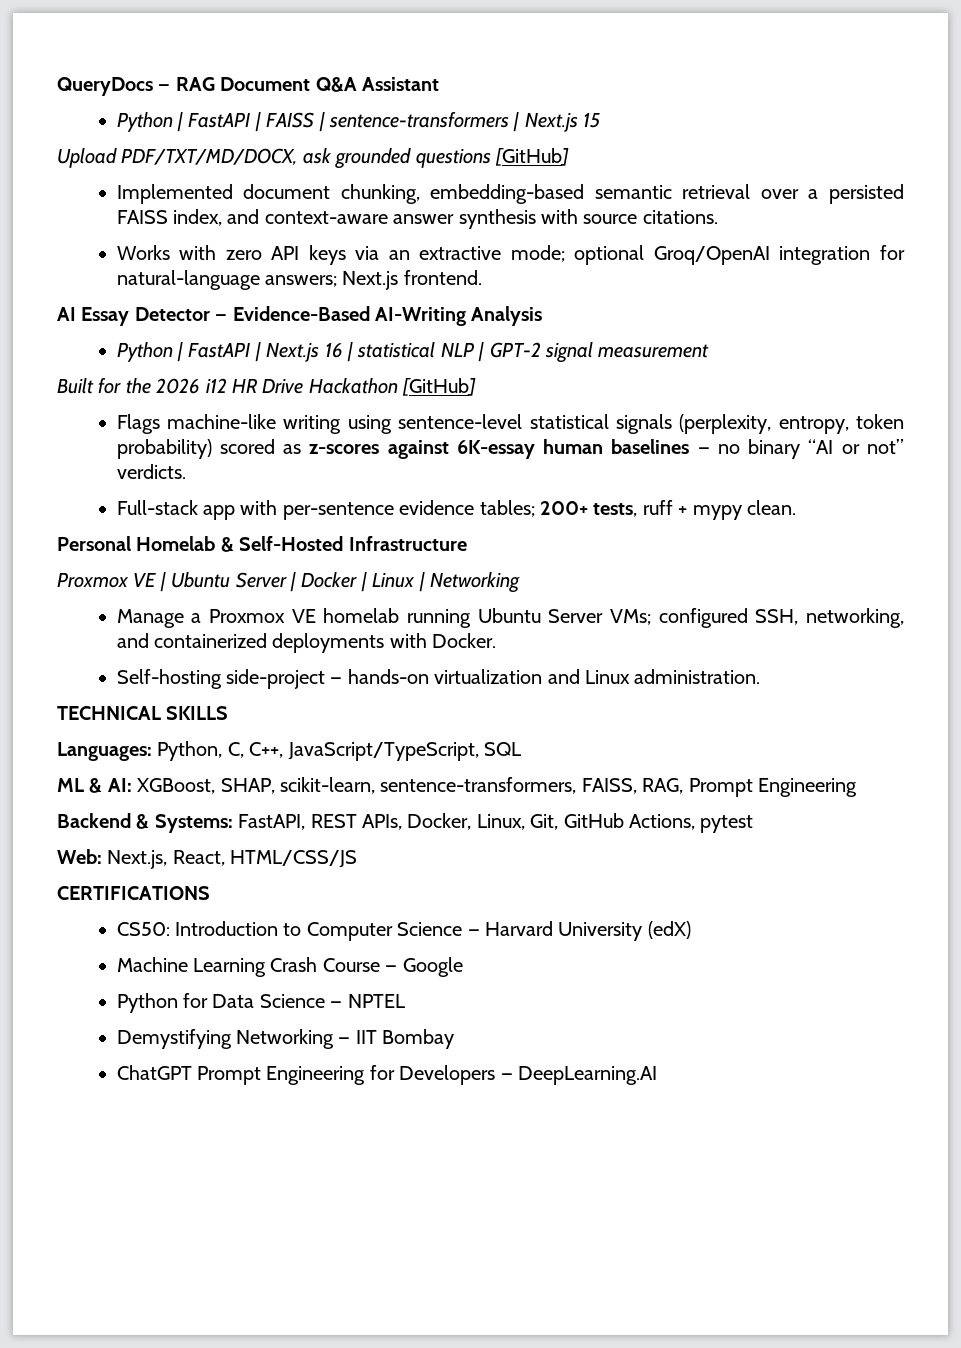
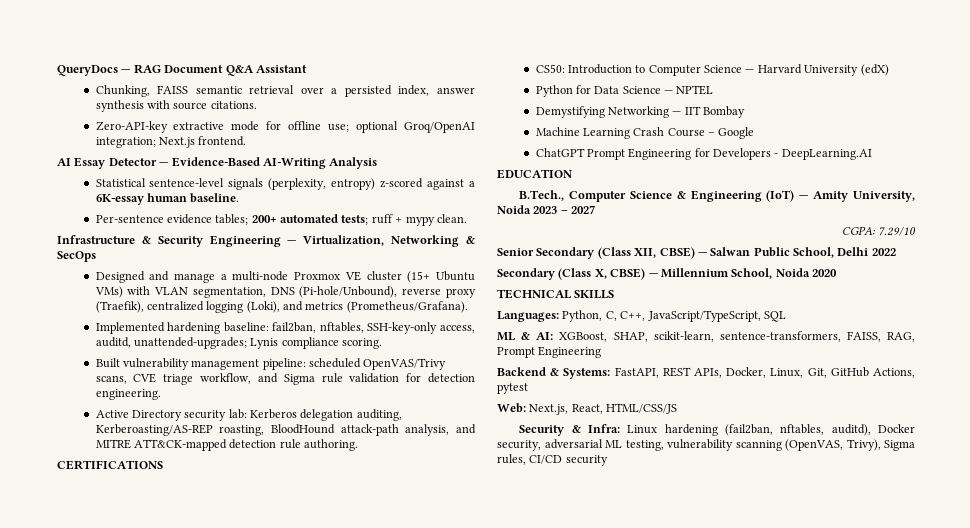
- Python | FastAPI | FAISS | sentence-transformers | Next.js 15
- Upload PDF/TXT/MD/DOCX, ask grounded questions [GitHub]
- Implemented document chunking, embedding-based semantic retrieval over a persisted FAISS index, and context-aware answer synthesis with source citations.
+ Chunking, FAISS semantic retrieval over a persisted index, answer synthesis with source citations.
- Works with zero API keys via an extractive mode; optional Groq/OpenAI integration for natural-language answers; Next.js frontend.
+ Zero-API-key extractive mode for offline use; optional Groq/OpenAI integration; Next.js frontend.
- Python | FastAPI | Next.js 16 | statistical NLP | GPT-2 signal measurement
- Built for the 2026 i12 HR Drive Hackathon [GitHub]
- Flags machine-like writing using sentence-level statistical signals (perplexity, entropy, token probability) scored as z-scores against 6K-essay human baselines — no binary “AI or not” verdicts.
- Full-stack app with per-sentence evidence tables; 200+ tests, ruff + mypy clean.
+ Statistical sentence-level signals (perplexity, entropy) z-scored against a 6K-essay human baseline.
+ Per-sentence evidence tables; 200+ automated tests; ruff + mypy clean.
- Personal Homelab & Self-Hosted Infrastructure
- Proxmox VE | Ubuntu Server | Docker | Linux | Networking
- Manage a Proxmox VE homelab running Ubuntu Server VMs; configured SSH, networking, and containerized deployments with Docker.
- Self-hosting side-project — hands-on virtualization and Linux administration.
+ Infrastructure & Security Engineering — Virtualization, Networking & SecOps
+ Designed and manage a multi-node Proxmox VE cluster (15+ Ubuntu VMs) with VLAN segmentation, DNS (Pi-hole/Unbound), reverse proxy (Traefik), centralized logging (Loki), and metrics (Prometheus/Grafana).
+ Implemented hardening baseline: fail2ban, nftables, SSH-key-only access, auditd, unattended-upgrades; Lynis compliance scoring.
+ Built vulnerability management pipeline: scheduled OpenVAS/Trivy scans, CVE triage workflow, and Sigma rule validation for detection engineering.
+ Active Directory security lab: Kerberos delegation auditing, Kerberoasting/AS-REP roasting, BloodHound attack-path analysis, and MITRE ATT&CK-mapped detection rule authoring.
+ CERTIFICATIONS
+ CS50: Introduction to Computer Science — Harvard University (edX)
+ Python for Data Science — NPTEL
+ Demystifying Networking — IIT Bombay
+ Machine Learning Crash Course – Google
+ ChatGPT Prompt Engineering for Developers - DeepLearning.AI
+ EDUCATION
+ B.Tech., Computer Science & Engineering (IoT) — Amity University, Noida 2023 – 2027
+ CGPA: 7.29/10
+ Senior Secondary (Class XII, CBSE) — Salwan Public School, Delhi 2022
+ Secondary (Class X, CBSE) — Millennium School, Noida 2020
- CERTIFICATIONS
- CS50: Introduction to Computer Science — Harvard University (edX)
- Machine Learning Crash Course — Google
- Python for Data Science — NPTEL
- Demystifying Networking — IIT Bombay
- ChatGPT Prompt Engineering for Developers — DeepLearning.AI
+ Security & Infra: Linux hardening (fail2ban, nftables, auditd), Docker security, adversarial ML testing, vulnerability scanning (OpenVAS, Trivy), Sigma rules, CI/CD security

